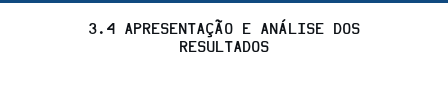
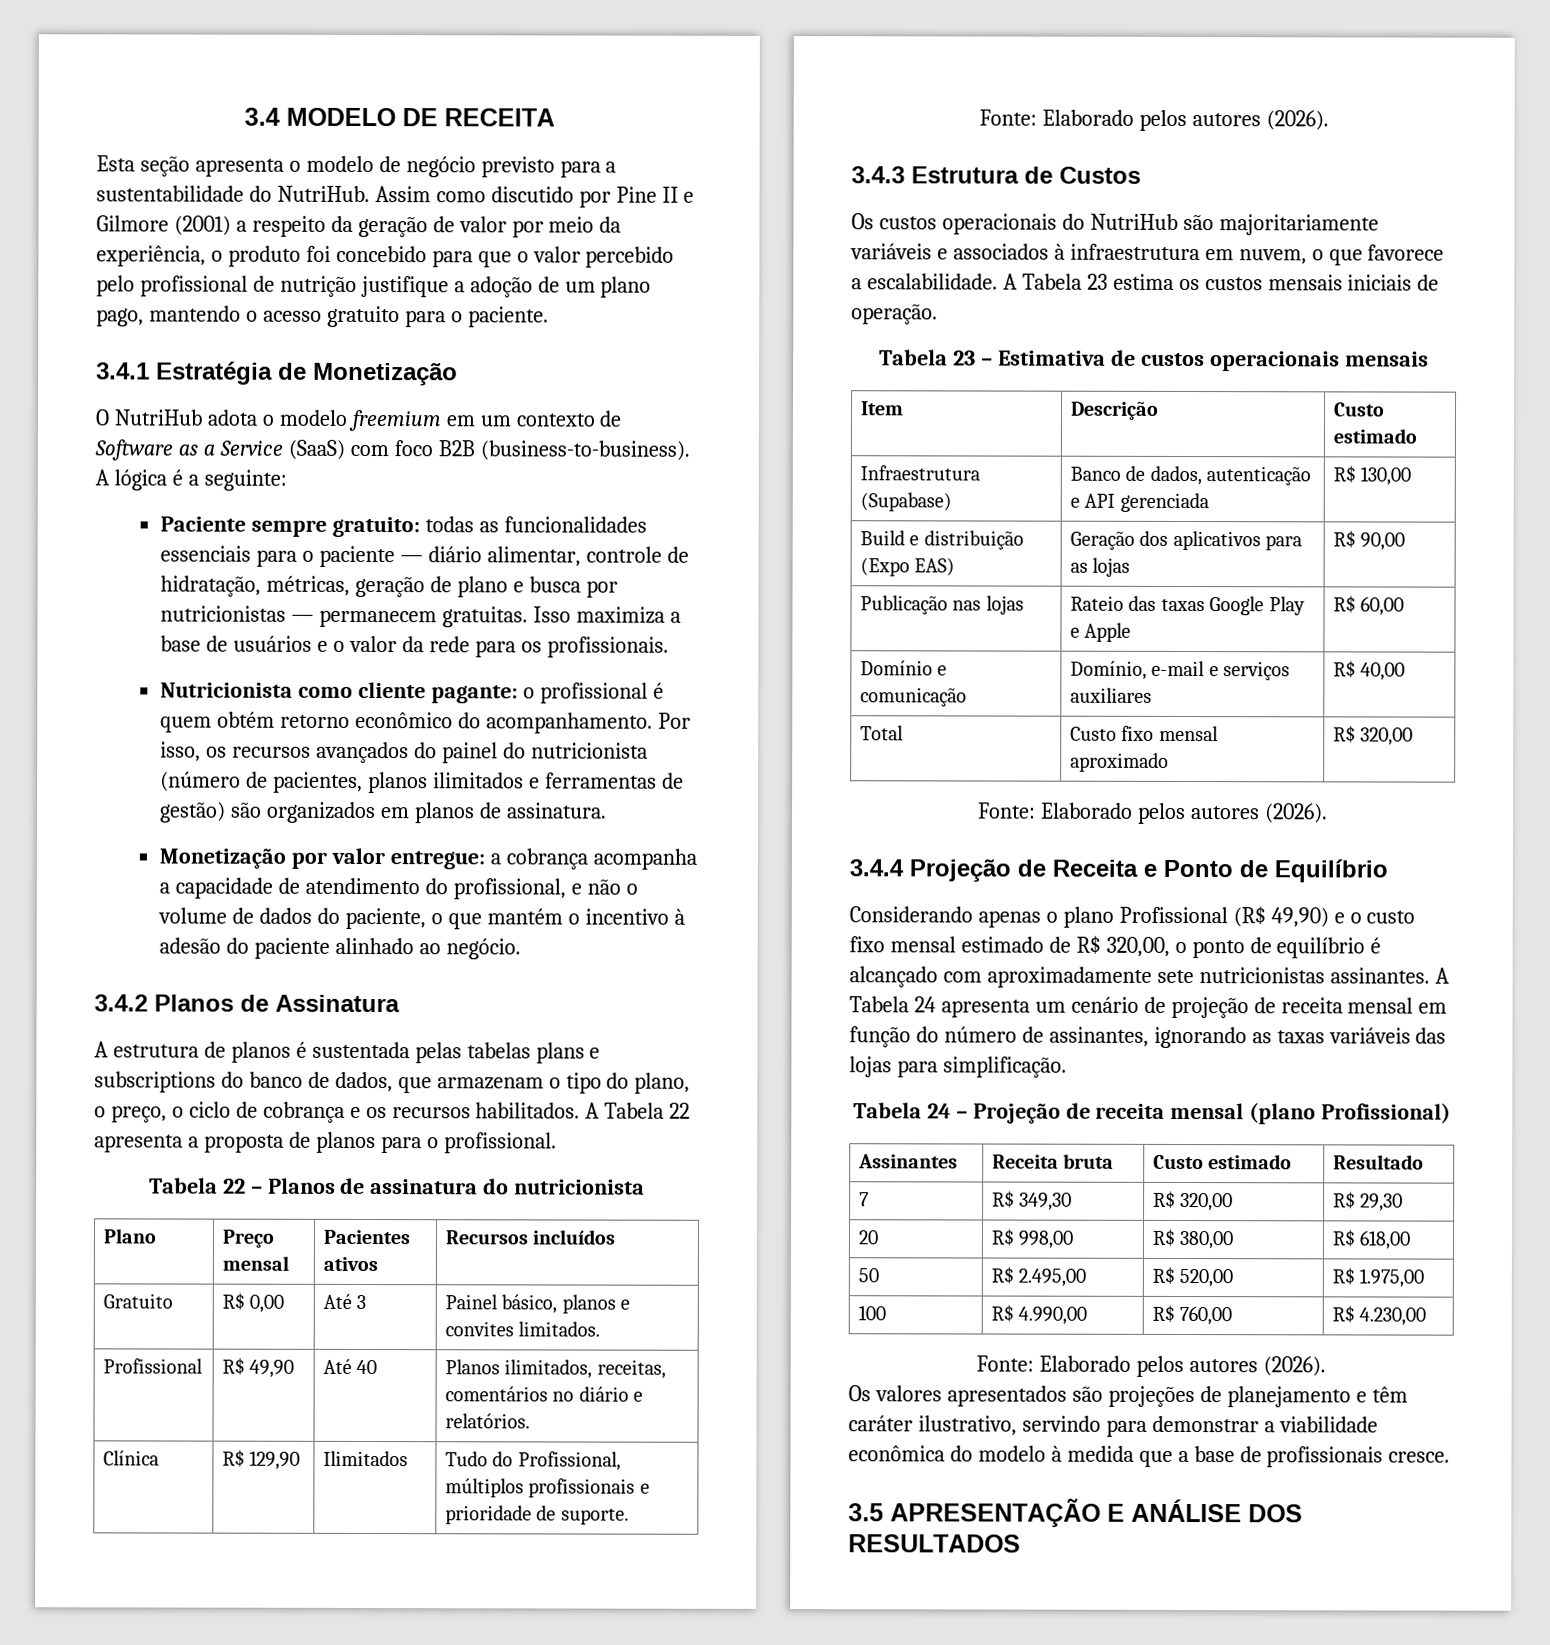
- 3.4 APRESENTAÇÃO E ANÁLISE DOS RESULTADOS
+ 3.4 MODELO DE RECEITA
+ Esta seção apresenta o modelo de negócio previsto para a sustentabilidade do NutriHub. Assim como discutido por Pine II e Gilmore (2001) a respeito da geração de valor por meio da experiência, o produto foi concebido para que o valor percebido pelo profissional de nutrição justifique a adoção de um plano pago, mantendo o acesso gratuito para o paciente.
+ 3.4.1 Estratégia de Monetização
+ O NutriHub adota o modelo freemium em um contexto de Software as a Service (SaaS) com foco B2B (business-to-business). A lógica é a seguinte:
+ Paciente sempre gratuito: todas as funcionalidades essenciais para o paciente — diário alimentar, controle de hidratação, métricas, geração de plano e busca por nutricionistas — permanecem gratuitas. Isso maximiza a base de usuários e o valor da rede para os profissionais.
+ Nutricionista como cliente pagante: o profissional é quem obtém retorno econômico do acompanhamento. Por isso, os recursos avançados do painel do nutricionista (número de pacientes, planos ilimitados e ferramentas de gestão) são organizados em planos de assinatura.
+ Monetização por valor entregue: a cobrança acompanha a capacidade de atendimento do profissional, e não o volume de dados do paciente, o que mantém o incentivo à adesão do paciente alinhado ao negócio.
+ 3.4.2 Planos de Assinatura
+ A estrutura de planos é sustentada pelas tabelas plans e subscriptions do banco de dados, que armazenam o tipo do plano, o preço, o ciclo de cobrança e os recursos habilitados. A Tabela 22 apresenta a proposta de planos para o profissional.
+ Tabela 22 – Planos de assinatura do nutricionista
+ Plano | Preço mensal | Pacientes ativos | Recursos incluídos
+ Gratuito | R$ 0,00 | Até 3 | Painel básico, planos e convites limitados.
+ Profissional | R$ 49,90 | Até 40 | Planos ilimitados, receitas, comentários no diário e relatórios.
+ Clínica | R$ 129,90 | Ilimitados | Tudo do Profissional, múltiplos profissionais e prioridade de suporte.
+ Fonte: Elaborado pelos autores (2026).
+ 3.4.3 Estrutura de Custos
+ Os custos operacionais do NutriHub são majoritariamente variáveis e associados à infraestrutura em nuvem, o que favorece a escalabilidade. A Tabela 23 estima os custos mensais iniciais de operação.
+ Tabela 23 – Estimativa de custos operacionais mensais
+ Item | Descrição | Custo estimado
+ Infraestrutura (Supabase) | Banco de dados, autenticação e API gerenciada | R$ 130,00
+ Build e distribuição (Expo EAS) | Geração dos aplicativos para as lojas | R$ 90,00
+ Publicação nas lojas | Rateio das taxas Google Play e Apple | R$ 60,00
+ Domínio e comunicação | Domínio, e-mail e serviços auxiliares | R$ 40,00
+ Total | Custo fixo mensal aproximado | R$ 320,00
+ Fonte: Elaborado pelos autores (2026).
+ 3.4.4 Projeção de Receita e Ponto de Equilíbrio
+ Considerando apenas o plano Profissional (R$ 49,90) e o custo fixo mensal estimado de R$ 320,00, o ponto de equilíbrio é alcançado com aproximadamente sete nutricionistas assinantes. A Tabela 24 apresenta um cenário de projeção de receita mensal em função do número de assinantes, ignorando as taxas variáveis das lojas para simplificação.
+ Tabela 24 – Projeção de receita mensal (plano Profissional)
+ Assinantes | Receita bruta | Custo estimado | Resultado
+ 7 | R$ 349,30 | R$ 320,00 | R$ 29,30
+ 20 | R$ 998,00 | R$ 380,00 | R$ 618,00
+ 50 | R$ 2.495,00 | R$ 520,00 | R$ 1.975,00
+ 100 | R$ 4.990,00 | R$ 760,00 | R$ 4.230,00
+ Fonte: Elaborado pelos autores (2026).
+ Os valores apresentados são projeções de planejamento e têm caráter ilustrativo, servindo para demonstrar a viabilidade econômica do modelo à medida que a base de profissionais cresce.
+ 3.5 APRESENTAÇÃO E ANÁLISE DOS RESULTADOS

